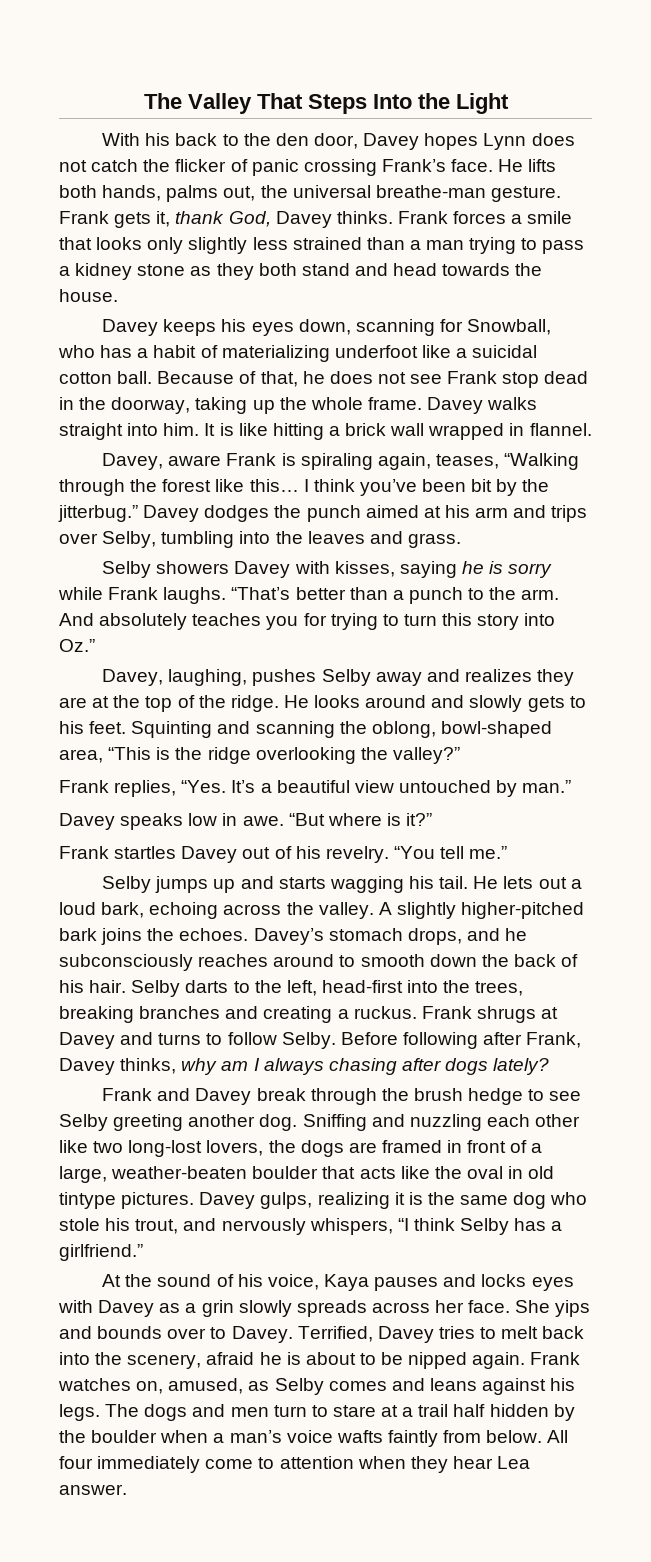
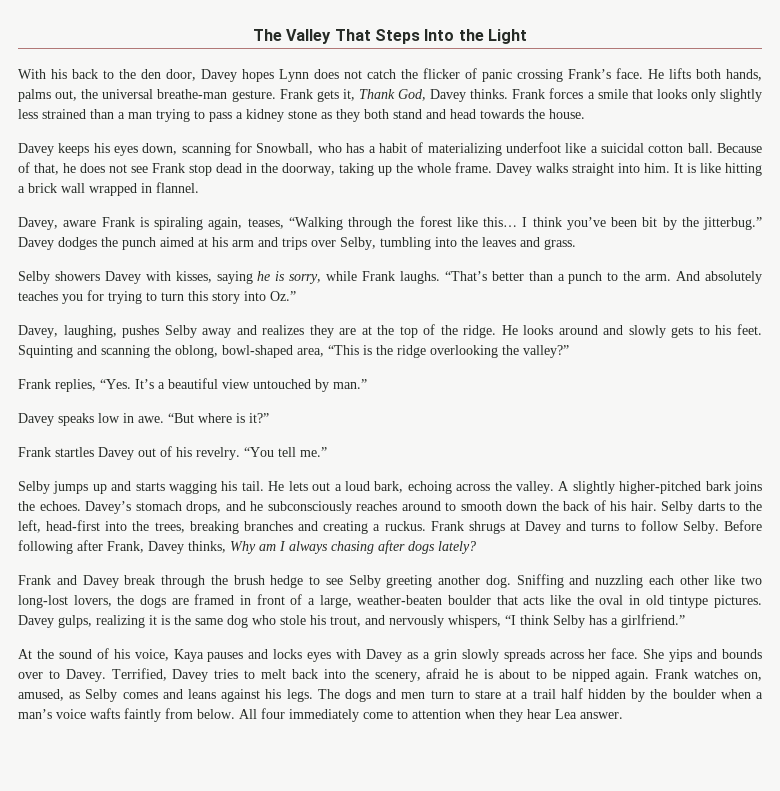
- Frank gets it, thank God, Davey thinks.
+ Frank gets it, Thank God, Davey thinks.
- Selby showers Davey with kisses, saying he is sorry while Frank laughs.
+ Selby showers Davey with kisses, saying he is sorry, while Frank laughs.
- Before following after Frank, Davey thinks, why am I always chasing after dogs lately?
+ Before following after Frank, Davey thinks, Why am I always chasing after dogs lately?

